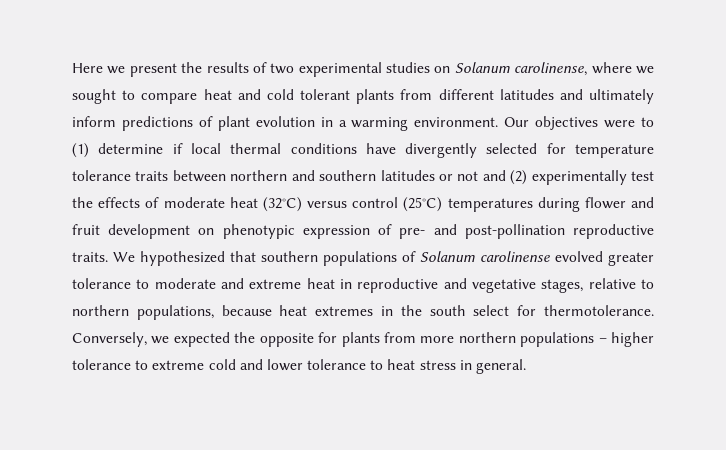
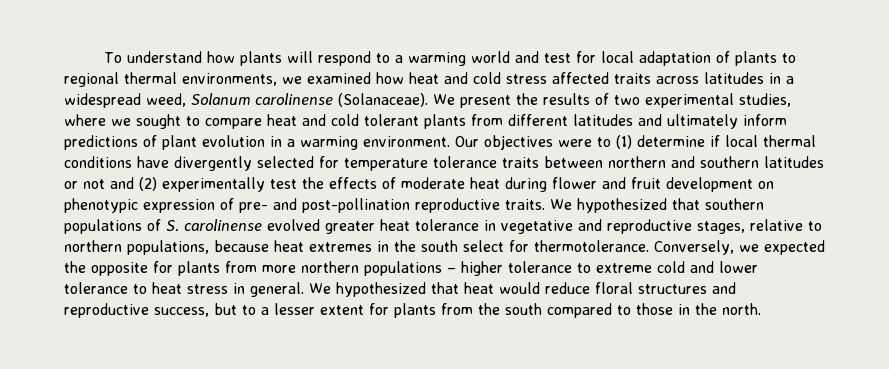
- Here we present the results of two experimental studies on Solanum carolinense, where we sought to compare heat and cold tolerant plants from different latitudes and ultimately inform predictions of plant evolution in a warming environment.
+ To understand how plants will respond to a warming world and test for local adaptation of plants to regional thermal environments, we examined how heat and cold stress affected traits across latitudes in a widespread weed, Solanum carolinense (Solanaceae). We present the results of two experimental studies, where we sought to compare heat and cold tolerant plants from different latitudes and ultimately inform predictions of plant evolution in a warming environment.
- Our objectives were to (1) determine if local thermal conditions have divergently selected for temperature tolerance traits between northern and southern latitudes or not and (2) experimentally test the effects of moderate heat (32°C) versus control (25°C) temperatures during flower and fruit development on phenotypic expression of pre- and post-pollination reproductive traits.
+ Our objectives were to (1) determine if local thermal conditions have divergently selected for temperature tolerance traits between northern and southern latitudes or not and (2) experimentally test the effects of moderate heat during flower and fruit development on phenotypic expression of pre- and post-pollination reproductive traits.
- We hypothesized that southern populations of Solanum carolinense evolved greater tolerance to moderate and extreme heat in reproductive and vegetative stages, relative to northern populations, because heat extremes in the south select for thermotolerance.
+ We hypothesized that southern populations of S. carolinense evolved greater heat tolerance in vegetative and reproductive stages, relative to northern populations, because heat extremes in the south select for thermotolerance.
+ We hypothesized that heat would reduce floral structures and reproductive success, but to a lesser extent for plants from the south compared to those in the north.

